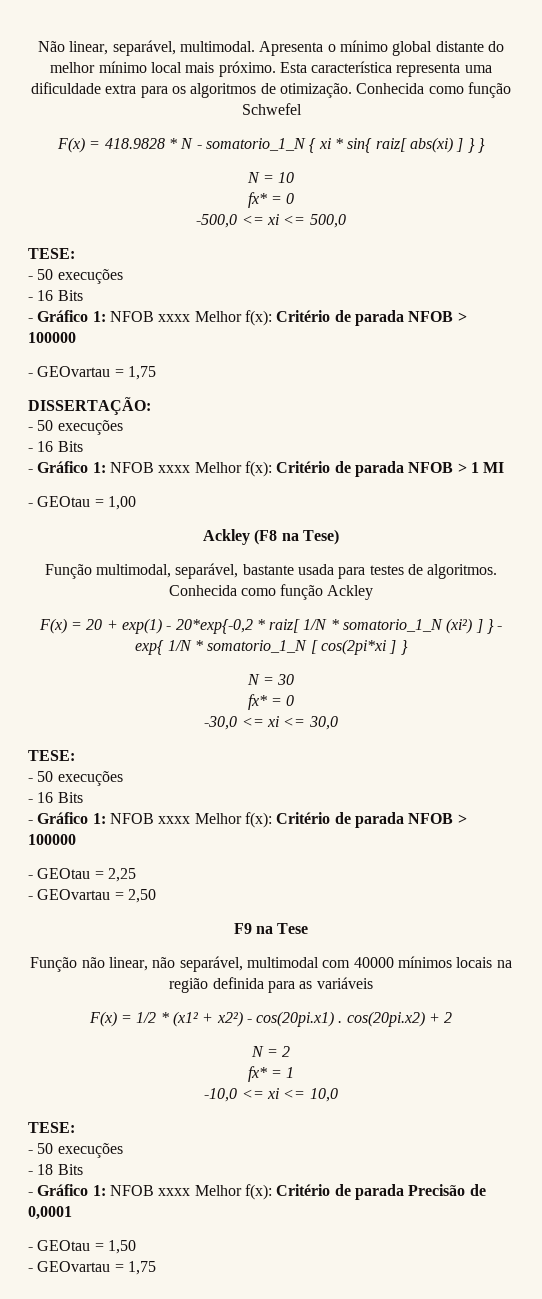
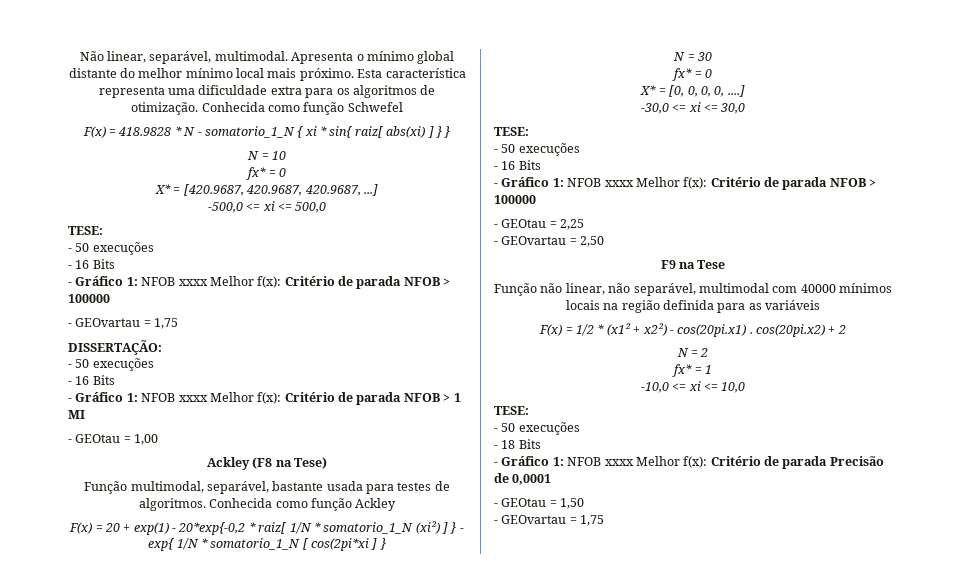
+ X* = [420.9687, 420.9687, 420.9687, ...]
+ X* = [0, 0, 0, 0, ....]

